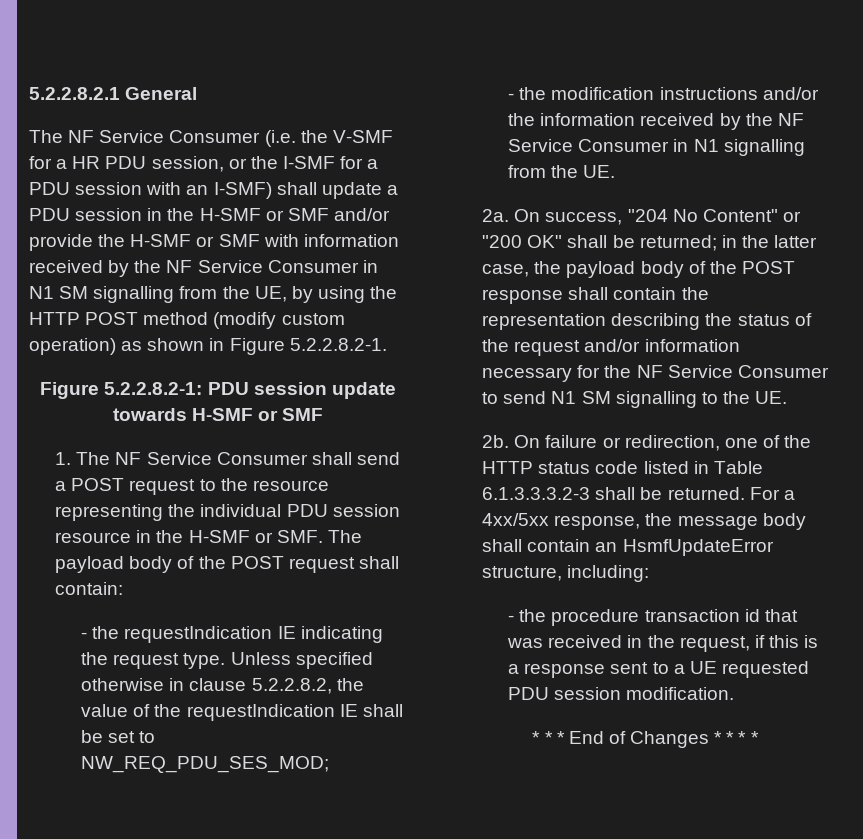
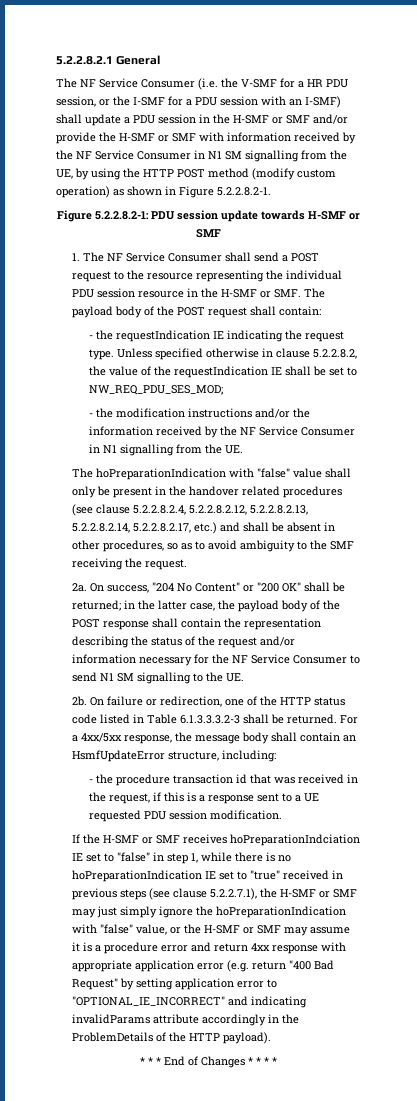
+ The hoPreparationIndication with "false" value shall only be present in the handover related procedures (see clause 5.2.2.8.2.4, 5.2.2.8.2.12, 5.2.2.8.2.13, 5.2.2.8.2.14, 5.2.2.8.2.17, etc.) and shall be absent in other procedures, so as to avoid ambiguity to the SMF receiving the request.
+ If the H-SMF or SMF receives hoPreparationIndciation IE set to "false" in step 1, while there is no hoPreparationIndication IE set to "true" received in previous steps (see clause 5.2.2.7.1), the H-SMF or SMF may just simply ignore the hoPreparationIndication with "false" value, or the H-SMF or SMF may assume it is a procedure error and return 4xx response with appropriate application error (e.g. return "400 Bad Request" by setting application error to "OPTIONAL_IE_INCORRECT" and indicating invalidParams attribute accordingly in the ProblemDetails of the HTTP payload).

